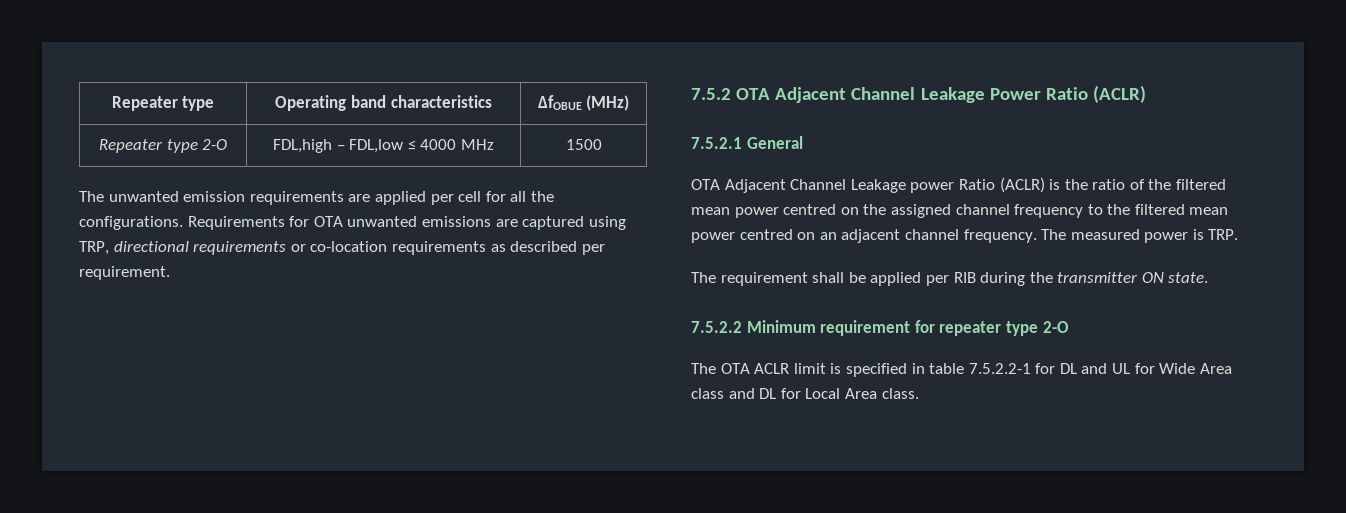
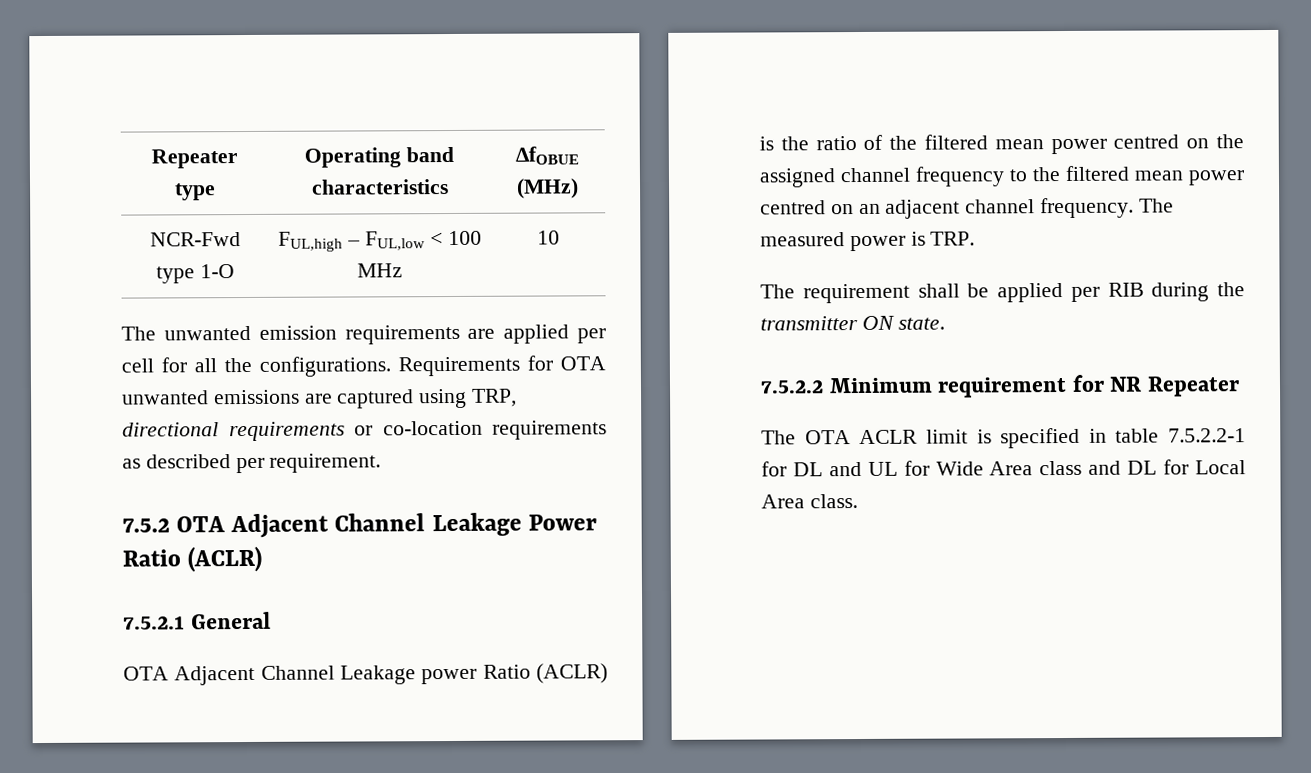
- Repeater type 2-O | FDL,high – FDL,low ≤ 4000 MHz | 1500
+ NCR-Fwd type 1-O | FUL,high – FUL,low < 100 MHz | 10
- 7.5.2.2 Minimum requirement for repeater type 2-O
+ 7.5.2.2 Minimum requirement for NR Repeater

